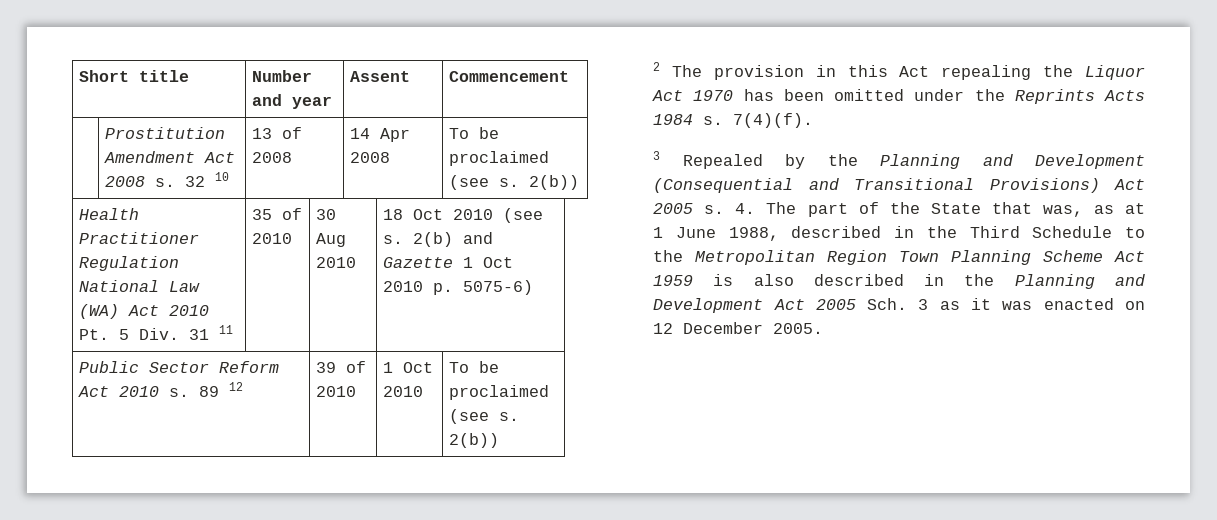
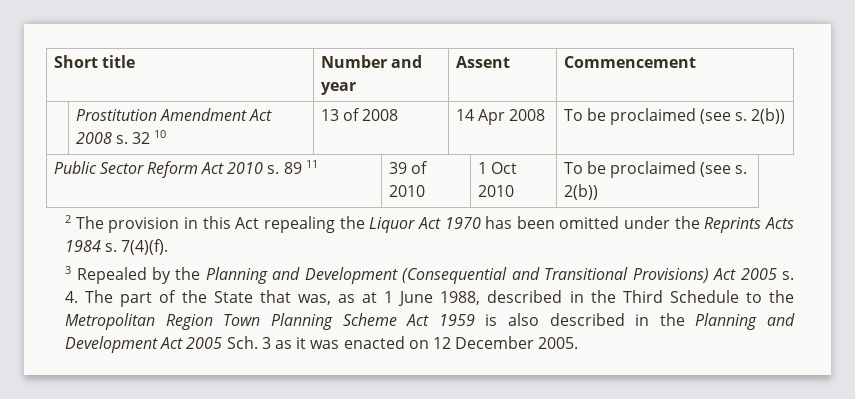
- Health Practitioner Regulation National Law (WA) Act 2010 Pt. 5 Div. 31 11 | 35 of 2010 | 30 Aug 2010 | 18 Oct 2010 (see s. 2(b) and Gazette 1 Oct 2010 p. 5075-6)
- Public Sector Reform Act 2010 s. 89 12 | 39 of 2010 | 1 Oct 2010 | To be proclaimed (see s. 2(b))
+ Public Sector Reform Act 2010 s. 89 11 | 39 of 2010 | 1 Oct 2010 | To be proclaimed (see s. 2(b))

